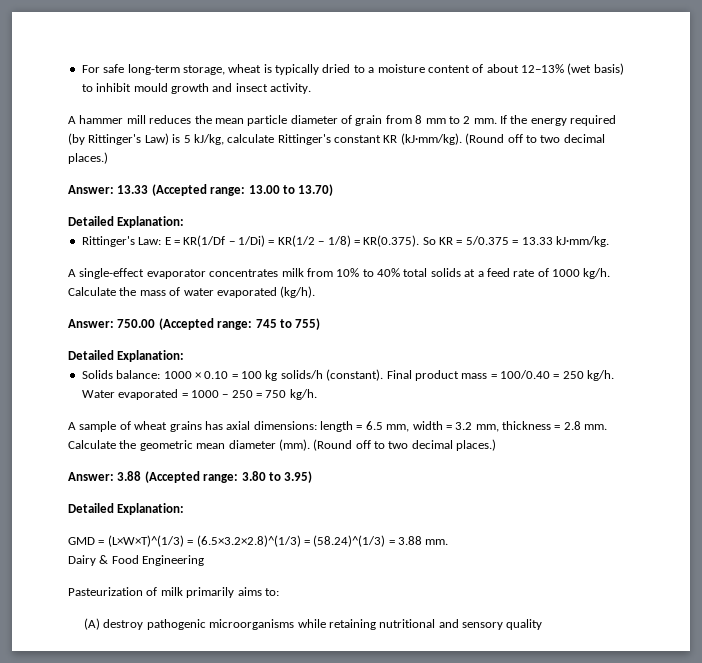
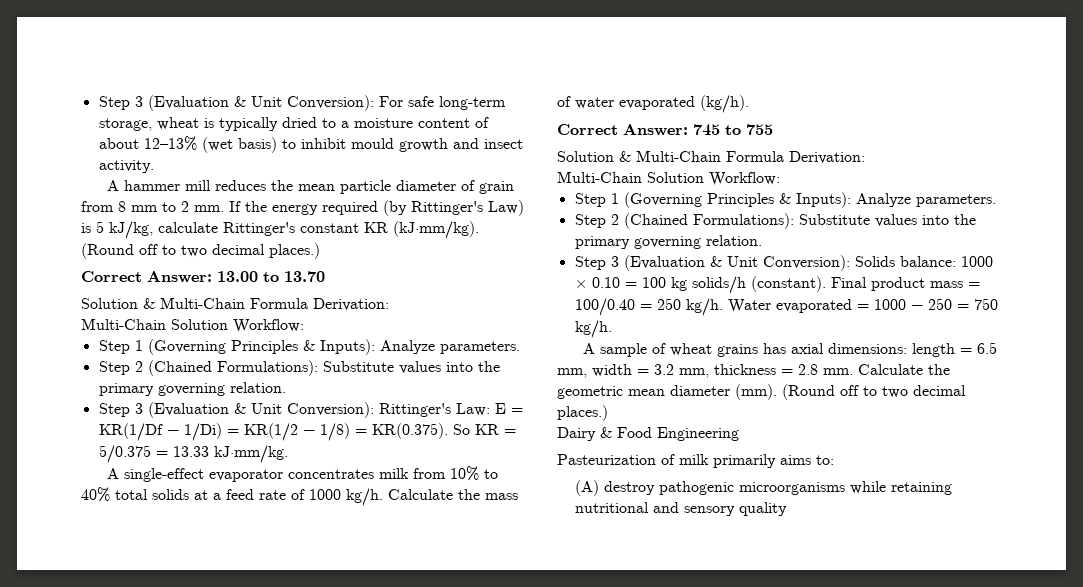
- For safe long-term storage, wheat is typically dried to a moisture content of about 12–13% (wet basis) to inhibit mould growth and insect activity.
+ Step 3 (Evaluation & Unit Conversion): For safe long-term storage, wheat is typically dried to a moisture content of about 12–13% (wet basis) to inhibit mould growth and insect activity.
- Answer: 13.33 (Accepted range: 13.00 to 13.70)
- Detailed Explanation:
- Rittinger's Law: E = KR(1/Df − 1/Di) = KR(1/2 − 1/8) = KR(0.375). So KR = 5/0.375 = 13.33 kJ·mm/kg.
+ Correct Answer: 13.00 to 13.70
+ Solution & Multi-Chain Formula Derivation:
+ Multi-Chain Solution Workflow:
+ Step 1 (Governing Principles & Inputs): Analyze parameters.
+ Step 2 (Chained Formulations): Substitute values into the primary governing relation.
+ Step 3 (Evaluation & Unit Conversion): Rittinger's Law: E = KR(1/Df − 1/Di) = KR(1/2 − 1/8) = KR(0.375). So KR = 5/0.375 = 13.33 kJ·mm/kg.
- Answer: 750.00 (Accepted range: 745 to 755)
- Detailed Explanation:
- Solids balance: 1000 × 0.10 = 100 kg solids/h (constant).
+ Correct Answer: 745 to 755
+ Solution & Multi-Chain Formula Derivation:
+ Multi-Chain Solution Workflow:
+ Step 1 (Governing Principles & Inputs): Analyze parameters.
+ Step 2 (Chained Formulations): Substitute values into the primary governing relation.
+ Step 3 (Evaluation & Unit Conversion): Solids balance: 1000 × 0.10 = 100 kg solids/h (constant).
- Answer: 3.88 (Accepted range: 3.80 to 3.95)
- Detailed Explanation:
- GMD = (L×W×T)^(1/3) = (6.5×3.2×2.8)^(1/3) = (58.24)^(1/3) = 3.88 mm.

